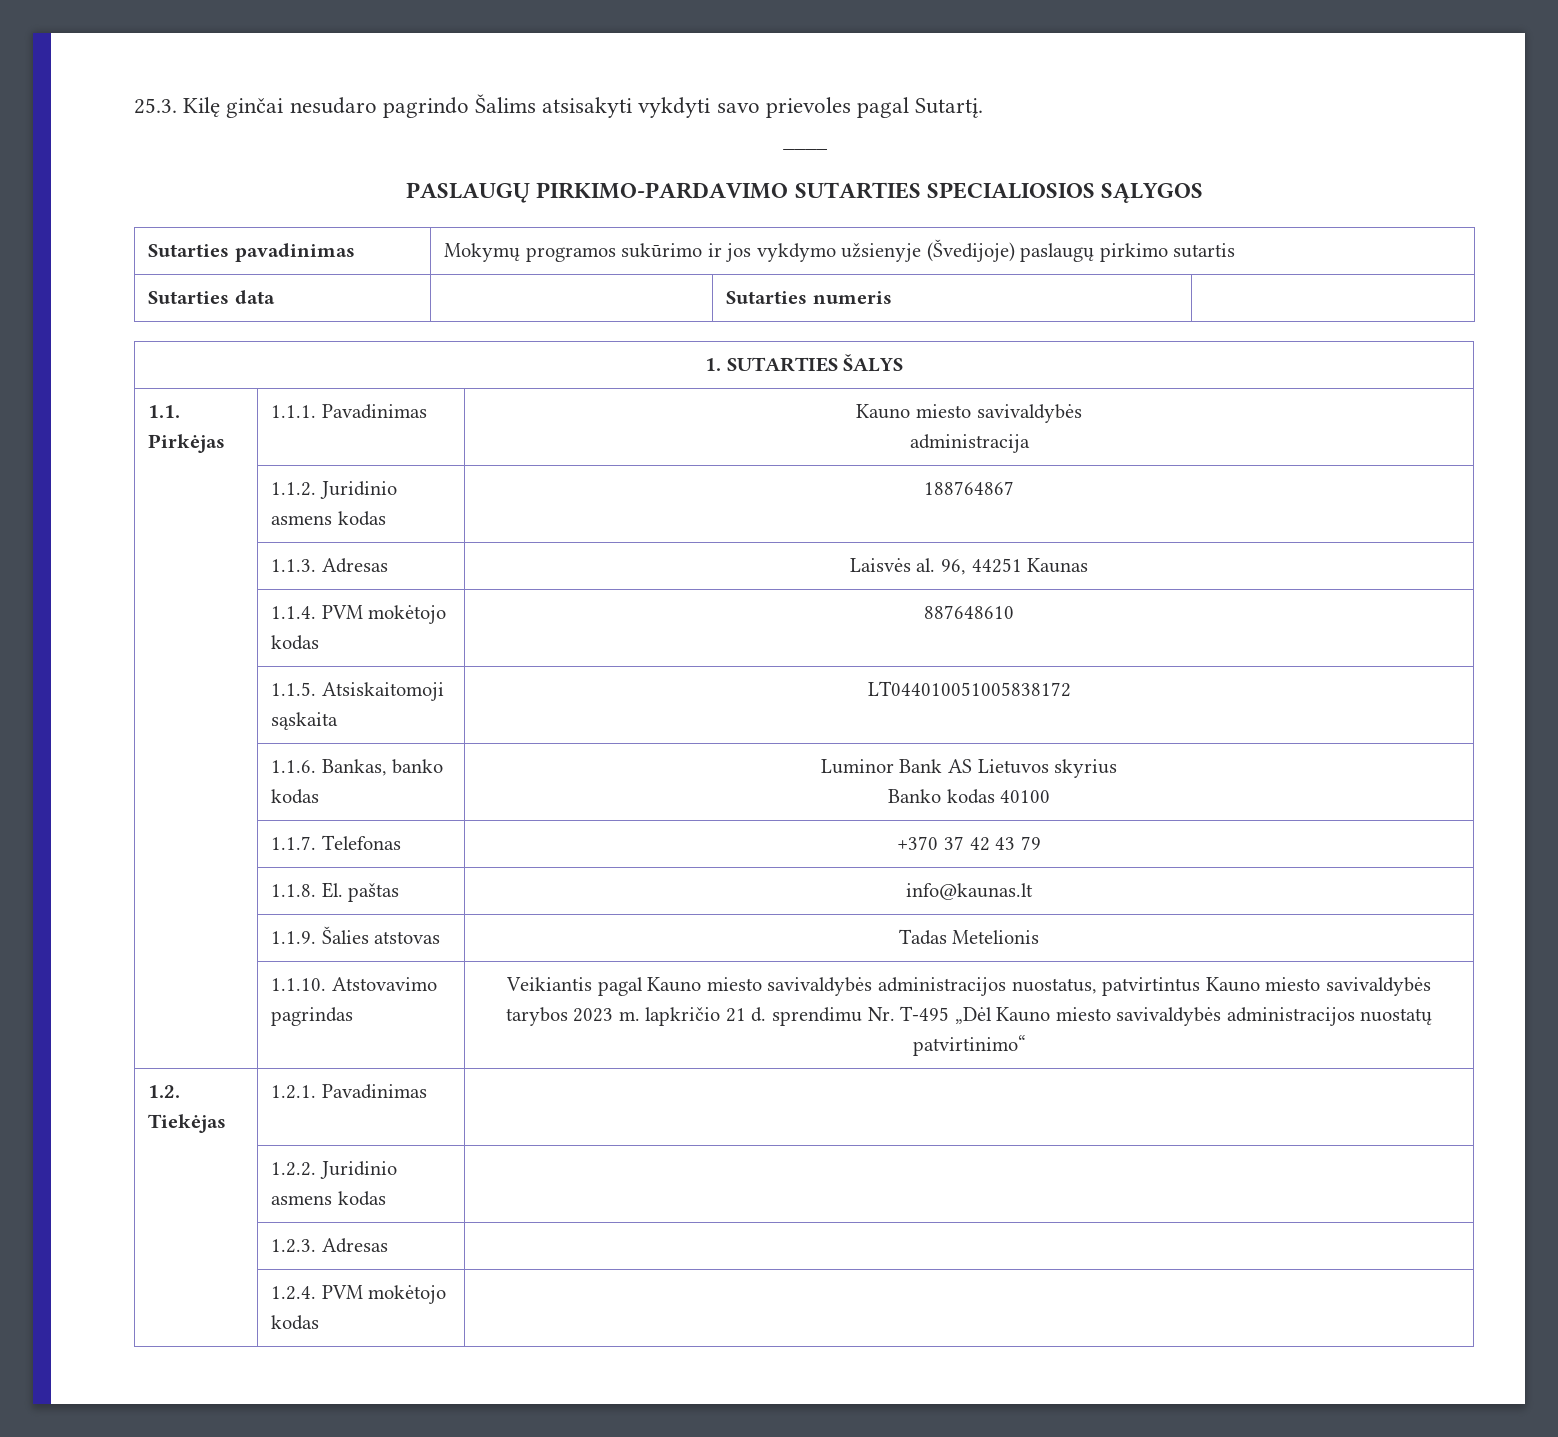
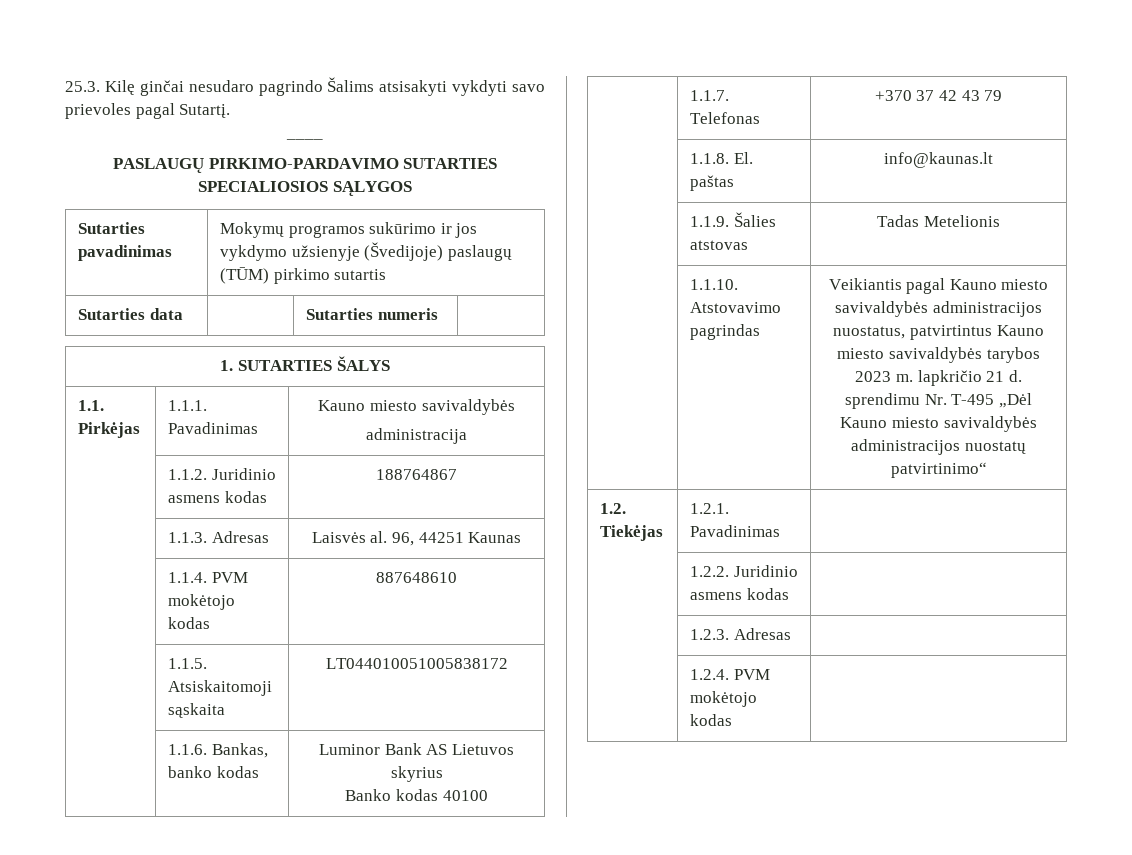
- Sutarties pavadinimas | Mokymų programos sukūrimo ir jos vykdymo užsienyje (Švedijoje) paslaugų pirkimo sutartis
+ Sutarties pavadinimas | Mokymų programos sukūrimo ir jos vykdymo užsienyje (Švedijoje) paslaugų (TŪM) pirkimo sutartis

